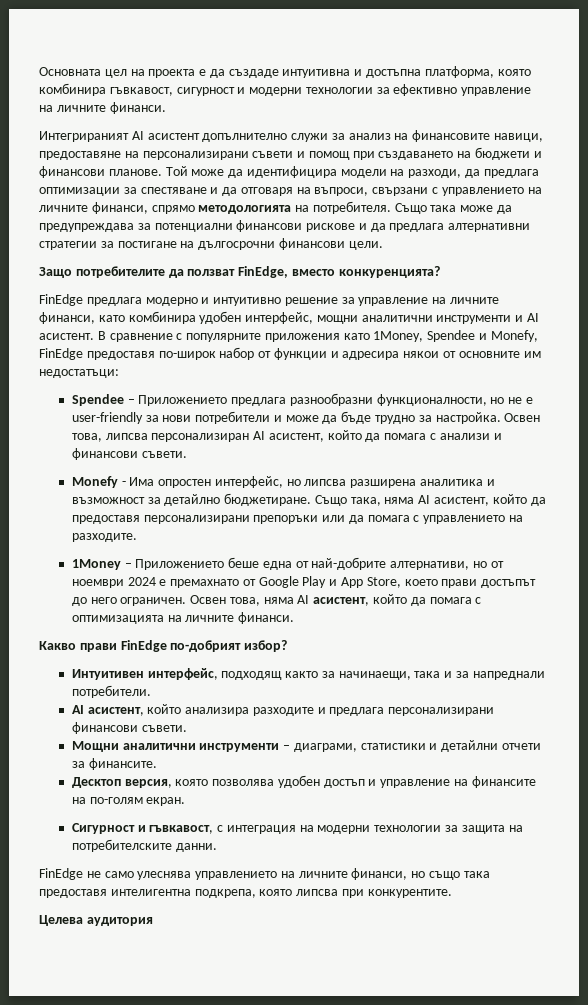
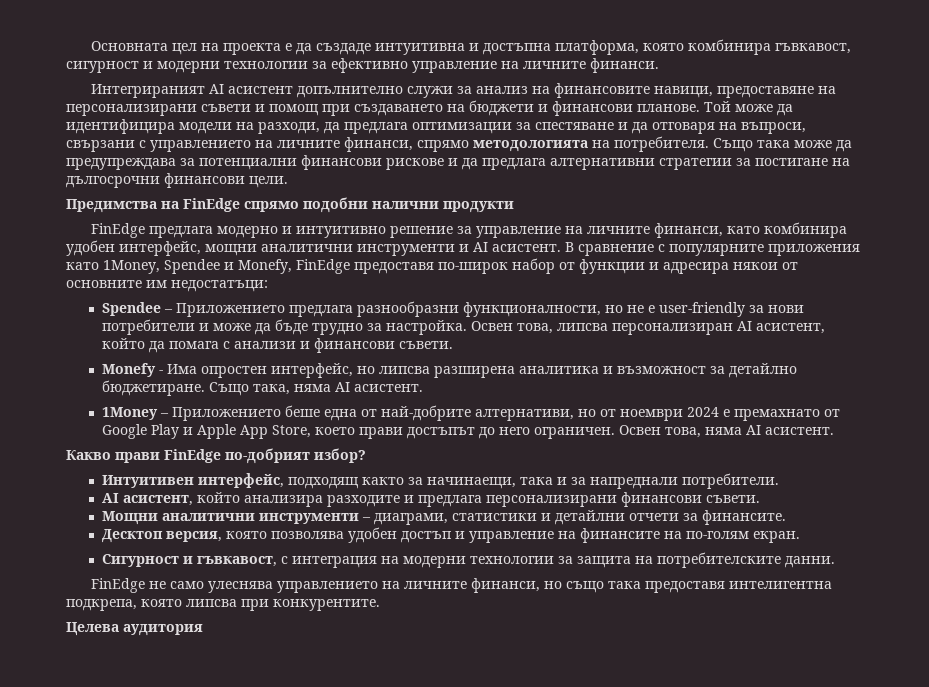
- Защо потребителите да ползват FinEdge, вместо конкуренцията?
+ Предимства на FinEdge спрямо подобни налични продукти
- Също така, няма AI асистент, който да предоставя персонализирани препоръки или да помага с управлението на разходите.
+ Също така, няма AI асистент.
- 1Money – Приложението беше една от най-добрите алтернативи, но от ноември 2024 е премахнато от Google Play и App Store, което прави достъпът до него ограничен.
+ 1Money – Приложението беше една от най-добрите алтернативи, но от ноември 2024 е премахнато от Google Play и Apple App Store, което прави достъпът до него ограничен.
- Освен това, няма AI асистент, който да помага с оптимизацията на личните финанси.
+ Освен това, няма AI асистент.

